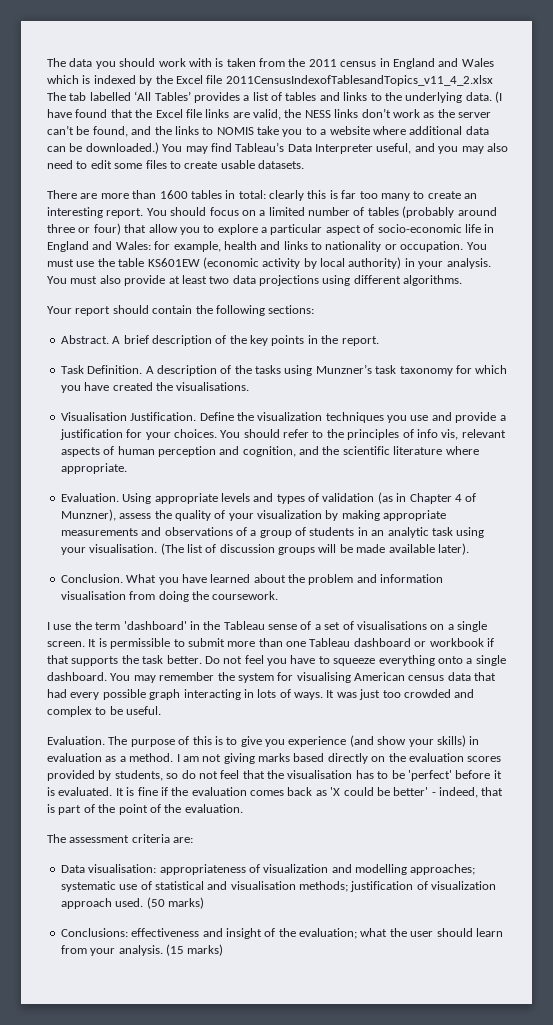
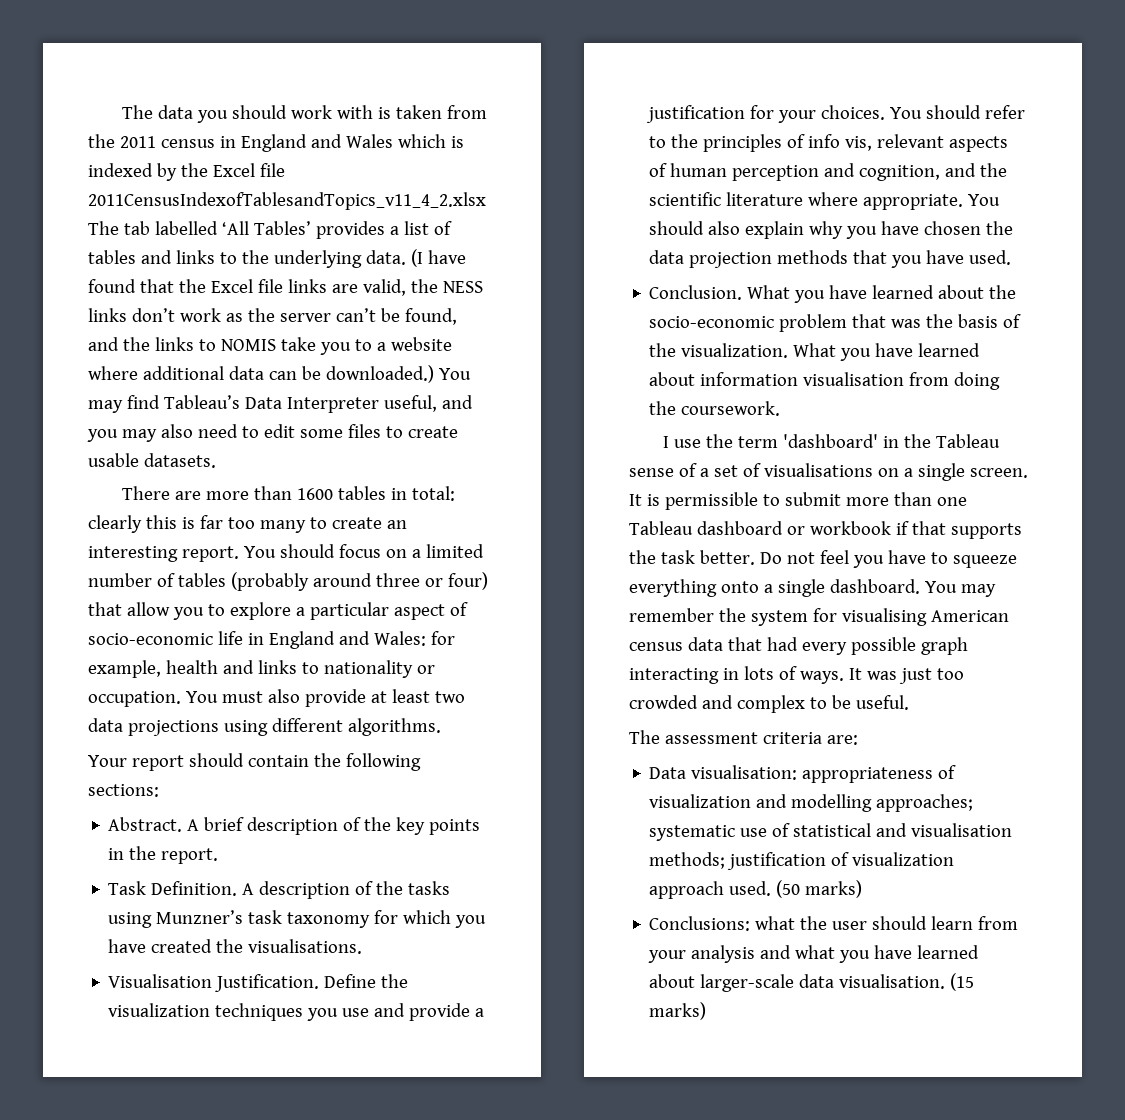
- You must use the table KS601EW (economic activity by local authority) in your analysis. You must also provide at least two data projections using different algorithms.
+ You must also provide at least two data projections using different algorithms.
- You should refer to the principles of info vis, relevant aspects of human perception and cognition, and the scientific literature where appropriate.
- Evaluation. Using appropriate levels and types of validation (as in Chapter 4 of Munzner), assess the quality of your visualization by making appropriate measurements and observations of a group of students in an analytic task using your visualisation. (The list of discussion groups will be made available later).
+ You should refer to the principles of info vis, relevant aspects of human perception and cognition, and the scientific literature where appropriate. You should also explain why you have chosen the data projection methods that you have used.
- What you have learned about the problem and information visualisation from doing the coursework.
+ What you have learned about the socio-economic problem that was the basis of the visualization. What you have learned about information visualisation from doing the coursework.
- Evaluation. The purpose of this is to give you experience (and show your skills) in evaluation as a method. I am not giving marks based directly on the evaluation scores provided by students, so do not feel that the visualisation has to be 'perfect' before it is evaluated. It is fine if the evaluation comes back as 'X could be better' - indeed, that is part of the point of the evaluation.
- Conclusions: effectiveness and insight of the evaluation; what the user should learn from your analysis.
+ Conclusions: what the user should learn from your analysis and what you have learned about larger-scale data visualisation.

